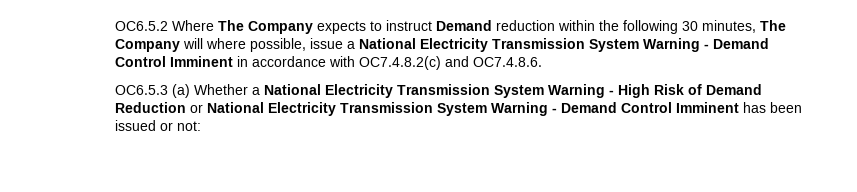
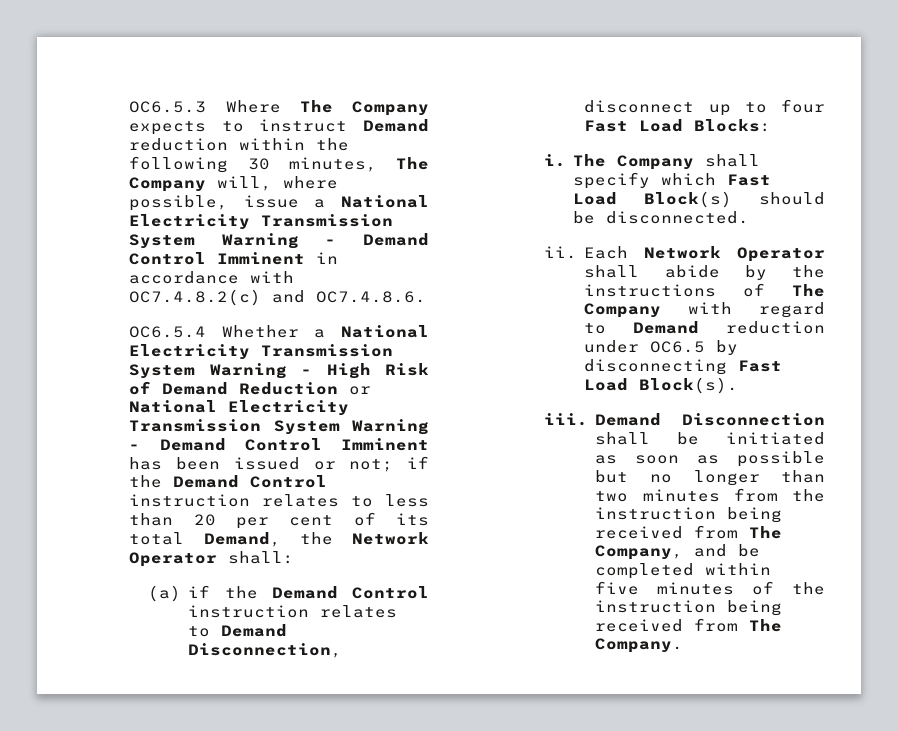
- OC6.5.2 Where The Company expects to instruct Demand reduction within the following 30 minutes, The Company will where possible, issue a National Electricity Transmission System Warning - Demand Control Imminent in accordance with OC7.4.8.2(c) and OC7.4.8.6.
+ OC6.5.3 Where The Company expects to instruct Demand reduction within the following 30 minutes, The Company will, where possible, issue a National Electricity Transmission System Warning - Demand Control Imminent in accordance with OC7.4.8.2(c) and OC7.4.8.6.
- OC6.5.3 (a) Whether a National Electricity Transmission System Warning - High Risk of Demand Reduction or National Electricity Transmission System Warning - Demand Control Imminent has been issued or not:
+ OC6.5.4 Whether a National Electricity Transmission System Warning - High Risk of Demand Reduction or National Electricity Transmission System Warning - Demand Control Imminent has been issued or not; if the Demand Control instruction relates to less than 20 per cent of its total Demand, the Network Operator shall:
+ (a) if the Demand Control instruction relates to Demand Disconnection, disconnect up to four Fast Load Blocks:
+ i. The Company shall specify which Fast Load Block(s) should be disconnected.
+ ii. Each Network Operator shall abide by the instructions of The Company with regard to Demand reduction under OC6.5 by disconnecting Fast Load Block(s).
+ iii. Demand Disconnection shall be initiated as soon as possible but no longer than two minutes from the instruction being received from The Company, and be completed within five minutes of the instruction being received from The Company.

